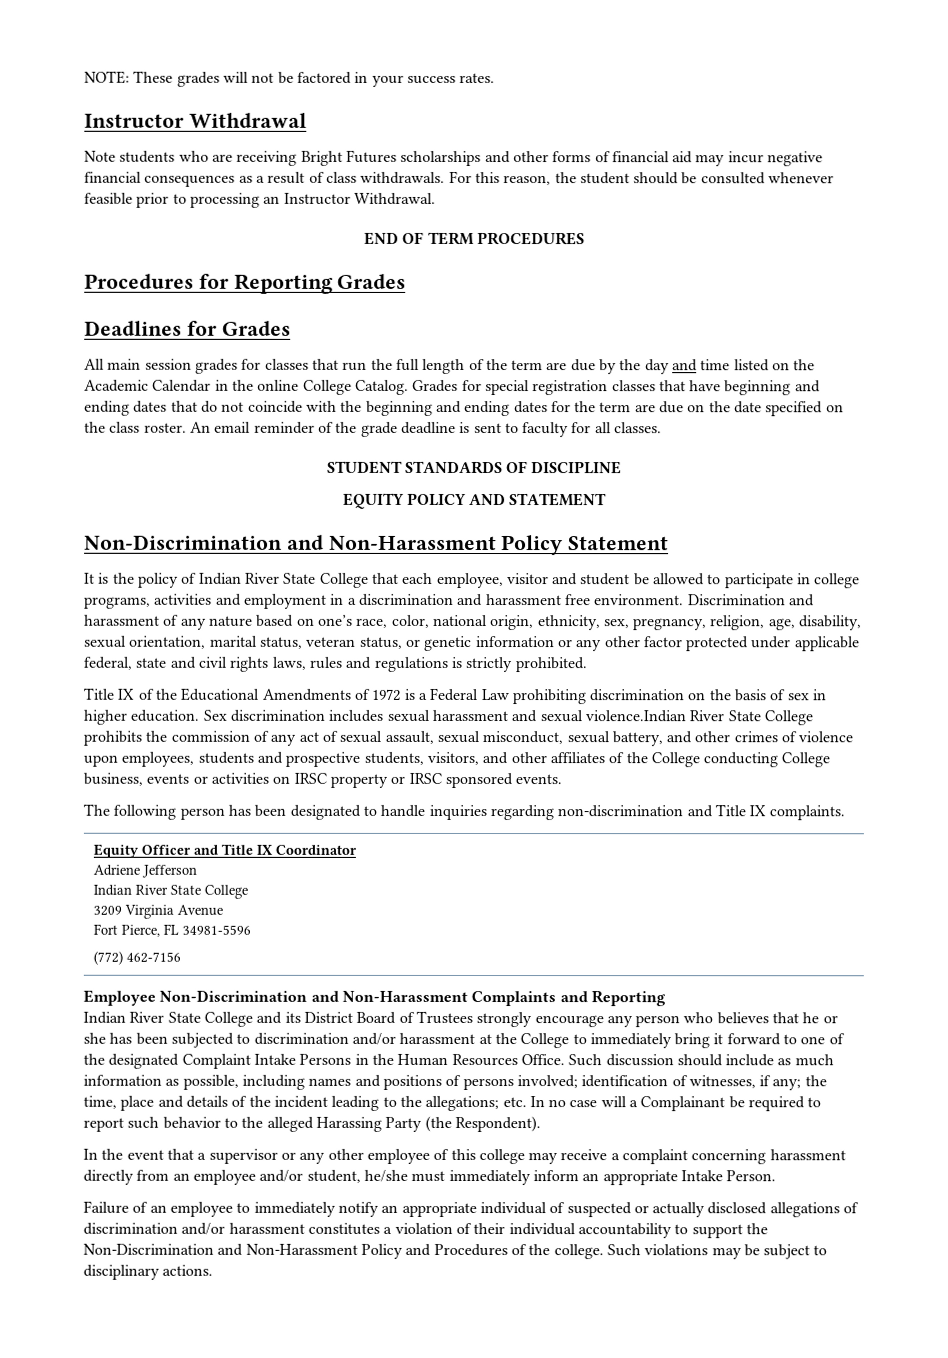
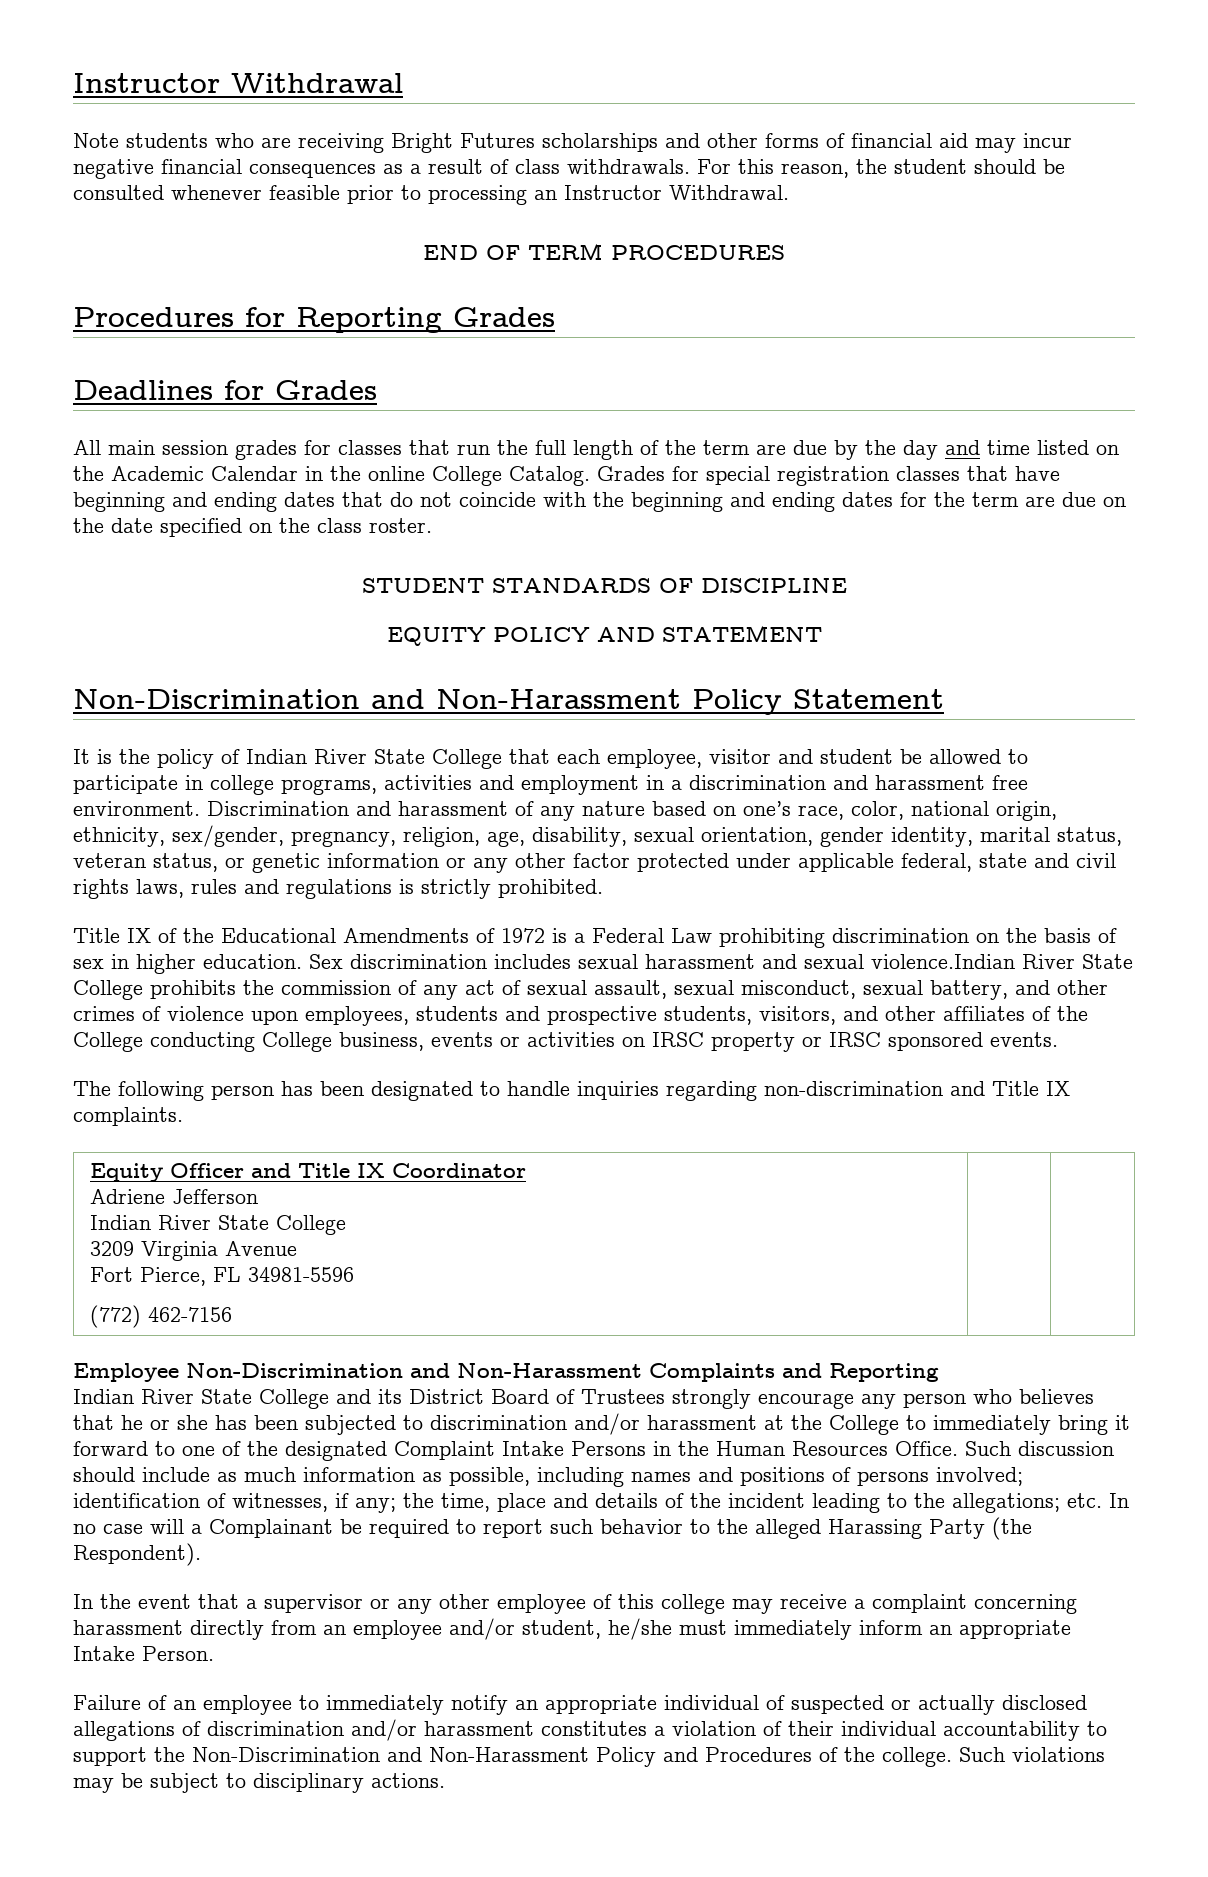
- NOTE: These grades will not be factored in your success rates.
- An email reminder of the grade deadline is sent to faculty for all classes.
- Discrimination and harassment of any nature based on one’s race, color, national origin, ethnicity, sex, pregnancy, religion, age, disability, sexual orientation, marital status, veteran status, or genetic information or any other factor protected under applicable federal, state and civil rights laws, rules and regulations is strictly prohibited.
+ Discrimination and harassment of any nature based on one’s race, color, national origin, ethnicity, sex/gender, pregnancy, religion, age, disability, sexual orientation, gender identity, marital status, veteran status, or genetic information or any other factor protected under applicable federal, state and civil rights laws, rules and regulations is strictly prohibited.

